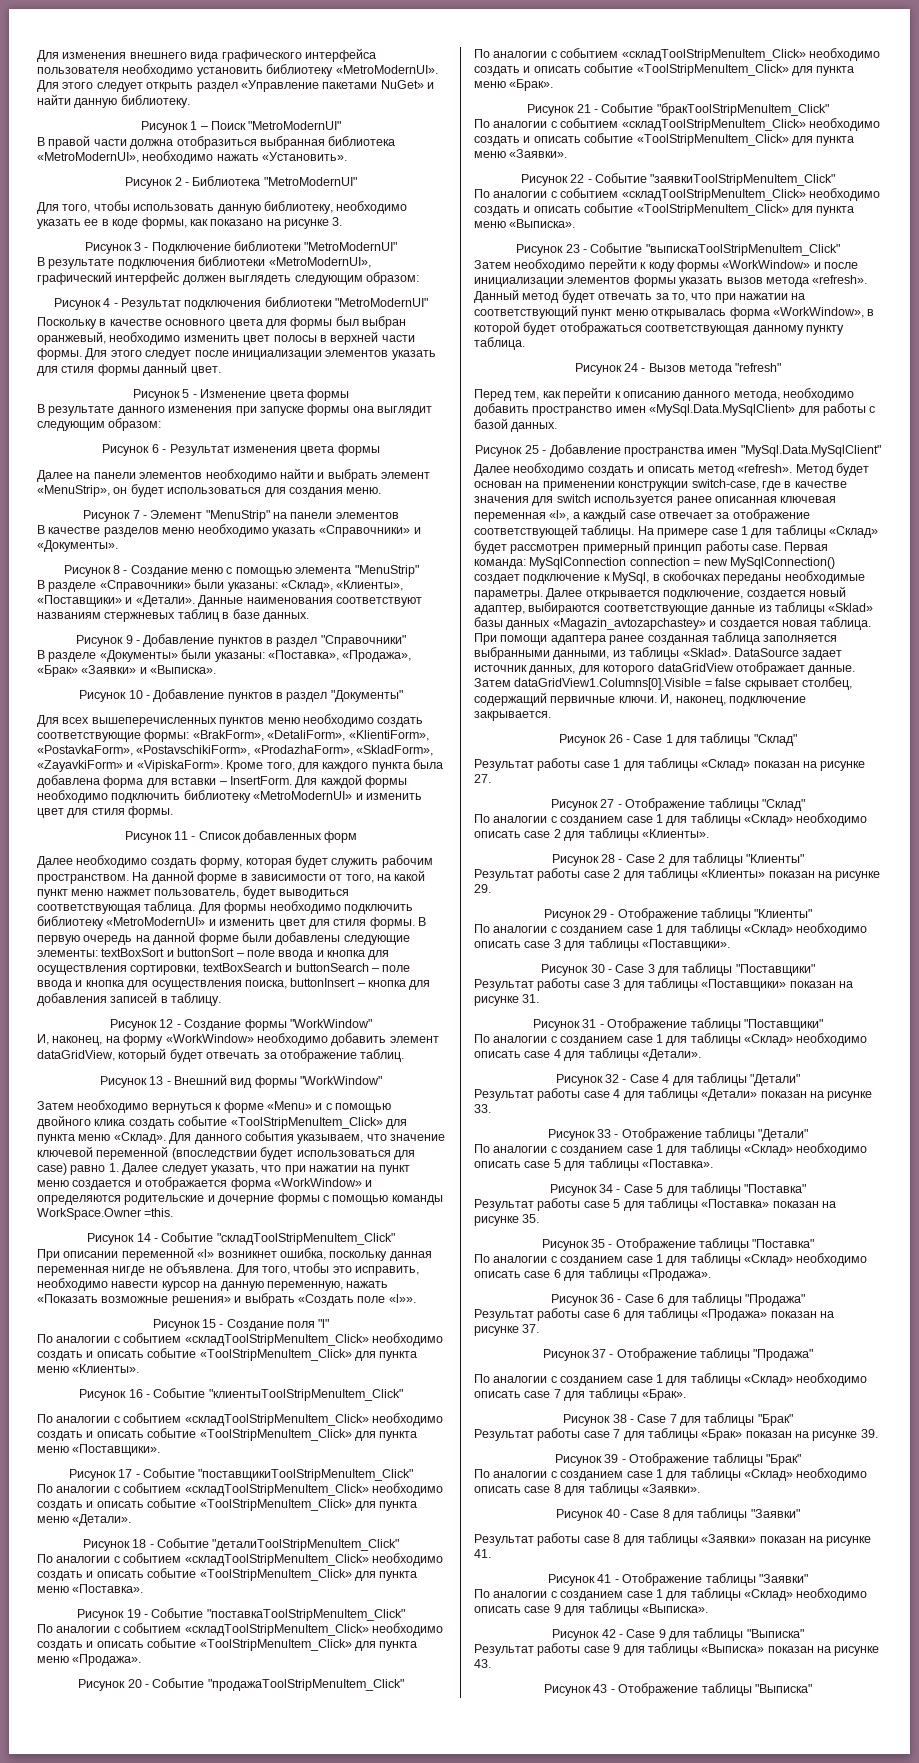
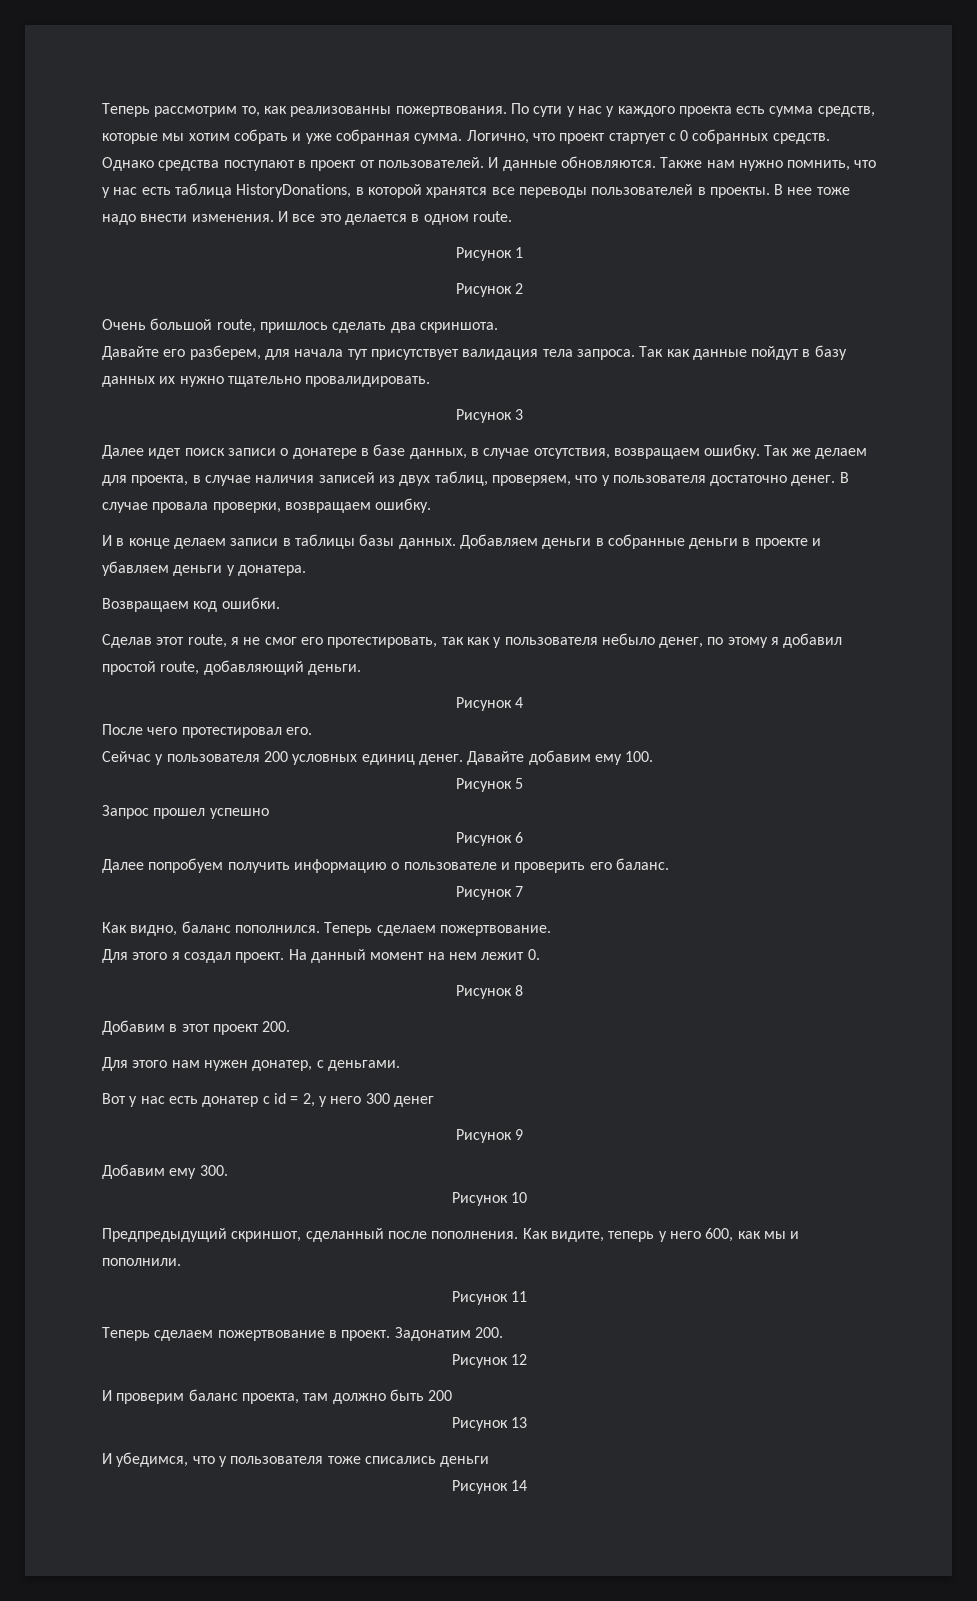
- Для изменения внешнего вида графического интерфейса пользователя необходимо установить библиотеку «MetroModernUI». Для этого следует открыть раздел «Управление пакетами NuGet» и найти данную библиотеку.
- Рисунок 1 – Поиск "MetroModernUI"
- В правой части должна отобразиться выбранная библиотека «MetroModernUI», необходимо нажать «Установить».
- Рисунок 2 - Библиотека "MetroModernUI"
- Для того, чтобы использовать данную библиотеку, необходимо указать ее в коде формы, как показано на рисунке 3.
- Рисунок 3 - Подключение библиотеки "MetroModernUI"
- В результате подключения библиотеки «MetroModernUI», графический интерфейс должен выглядеть следующим образом:
- Рисунок 4 - Результат подключения библиотеки "MetroModernUI"
- Поскольку в качестве основного цвета для формы был выбран оранжевый, необходимо изменить цвет полосы в верхней части формы. Для этого следует после инициализации элементов указать для стиля формы данный цвет.
- Рисунок 5 - Изменение цвета формы
- В результате данного изменения при запуске формы она выглядит следующим образом:
- Рисунок 6 - Результат изменения цвета формы
- Далее на панели элементов необходимо найти и выбрать элемент «MenuStrip», он будет использоваться для создания меню.
- Рисунок 7 - Элемент "MenuStrip" на панели элементов
- В качестве разделов меню необходимо указать «Справочники» и «Документы».
- Рисунок 8 - Создание меню с помощью элемента "MenuStrip"
- В разделе «Справочники» были указаны: «Склад», «Клиенты», «Поставщики» и «Детали». Данные наименования соответствуют названиям стержневых таблиц в базе данных.
- Рисунок 9 - Добавление пунктов в раздел "Справочники"
- В разделе «Документы» были указаны: «Поставка», «Продажа», «Брак» «Заявки» и «Выписка».
- Рисунок 10 - Добавление пунктов в раздел "Документы"
- Для всех вышеперечисленных пунктов меню необходимо создать соответствующие формы: «BrakForm», «DetaliForm», «KlientiForm», «PostavkaForm», «PostavschikiForm», «ProdazhaForm», «SkladForm», «ZayavkiForm» и «VipiskaForm». Кроме того, для каждого пункта была добавлена форма для вставки – InsertForm. Для каждой формы необходимо подключить библиотеку «MetroModernUI» и изменить цвет для стиля формы.
- Рисунок 11 - Список добавленных форм
- Далее необходимо создать форму, которая будет служить рабочим пространством. На данной форме в зависимости от того, на какой пункт меню нажмет пользователь, будет выводиться соответствующая таблица. Для формы необходимо подключить библиотеку «MetroModernUI» и изменить цвет для стиля формы. В первую очередь на данной форме были добавлены следующие элементы: textBoxSort и buttonSort – поле ввода и кнопка для осуществления сортировки, textBoxSearch и buttonSearch – поле ввода и кнопка для осуществления поиска, buttonInsert – кнопка для добавления записей в таблицу.
- Рисунок 12 - Создание формы "WorkWindow"
- И, наконец, на форму «WorkWindow» необходимо добавить элемент dataGridView, который будет отвечать за отображение таблиц.
- Рисунок 13 - Внешний вид формы "WorkWindow"
- Затем необходимо вернуться к форме «Menu» и с помощью двойного клика создать событие «ToolStripMenuItem_Click» для пункта меню «Склад». Для данного события указываем, что значение ключевой переменной (впоследствии будет использоваться для case) равно 1. Далее следует указать, что при нажатии на пункт меню создается и отображается форма «WorkWindow» и определяются родительские и дочерние формы с помощью команды WorkSpace.Owner =this.
- Рисунок 14 - Событие "складToolStripMenuItem_Click"
- При описании переменной «l» возникнет ошибка, поскольку данная переменная нигде не объявлена. Для того, чтобы это исправить, необходимо навести курсор на данную переменную, нажать «Показать возможные решения» и выбрать «Создать поле «l»».
- Рисунок 15 - Создание поля "l"
- По аналогии с событием «складToolStripMenuItem_Click» необходимо создать и описать событие «ToolStripMenuItem_Click» для пункта меню «Клиенты».
- Рисунок 16 - Событие "клиентыToolStripMenuItem_Click"
- По аналогии с событием «складToolStripMenuItem_Click» необходимо создать и описать событие «ToolStripMenuItem_Click» для пункта меню «Поставщики».
- Рисунок 17 - Событие "поставщикиToolStripMenuItem_Click"
- По аналогии с событием «складToolStripMenuItem_Click» необходимо создать и описать событие «ToolStripMenuItem_Click» для пункта меню «Детали».
- Рисунок 18 - Событие "деталиToolStripMenuItem_Click"
- По аналогии с событием «складToolStripMenuItem_Click» необходимо создать и описать событие «ToolStripMenuItem_Click» для пункта меню «Поставка».
- Рисунок 19 - Событие "поставкаToolStripMenuItem_Click"
- По аналогии с событием «складToolStripMenuItem_Click» необходимо создать и описать событие «ToolStripMenuItem_Click» для пункта меню «Продажа».
- Рисунок 20 - Событие "продажаToolStripMenuItem_Click"
- По аналогии с событием «складToolStripMenuItem_Click» необходимо создать и описать событие «ToolStripMenuItem_Click» для пункта меню «Брак».
- Рисунок 21 - Событие "бракToolStripMenuItem_Click"
- По аналогии с событием «складToolStripMenuItem_Click» необходимо создать и описать событие «ToolStripMenuItem_Click» для пункта меню «Заявки».
- Рисунок 22 - Событие "заявкиToolStripMenuItem_Click"
- По аналогии с событием «складToolStripMenuItem_Click» необходимо создать и описать событие «ToolStripMenuItem_Click» для пункта меню «Выписка».
- Рисунок 23 - Событие "выпискаToolStripMenuItem_Click"
- Затем необходимо перейти к коду формы «WorkWindow» и после инициализации элементов формы указать вызов метода «refresh». Данный метод будет отвечать за то, что при нажатии на соответствующий пункт меню открывалась форма «WorkWindow», в которой будет отображаться соответствующая данному пункту таблица.
- Рисунок 24 - Вызов метода "refresh"
- Перед тем, как перейти к описанию данного метода, необходимо добавить пространство имен «MySql.Data.MySqlClient» для работы с базой данных.
- Рисунок 25 - Добавление пространства имен "MySql.Data.MySqlClient"
- Далее необходимо создать и описать метод «refresh». Метод будет основан на применении конструкции switch-case, где в качестве значения для switch используется ранее описанная ключевая переменная «l», а каждый case отвечает за отображение соответствующей таблицы. На примере case 1 для таблицы «Склад» будет рассмотрен примерный принцип работы case. Первая команда: MySqlConnection connection = new MySqlConnection() создает подключение к MySql, в скобочках переданы необходимые параметры. Далее открывается подключение, создается новый адаптер, выбираются соответствующие данные из таблицы «Sklad» базы данных «Magazin_avtozapchastey» и создается новая таблица. При помощи адаптера ранее созданная таблица заполняется выбранными данными, из таблицы «Sklad». DataSource задает источник данных, для которого dataGridView отображает данные. Затем dataGridView1.Columns[0].Visible = false скрывает столбец, содержащий первичные ключи. И, наконец, подключение закрывается.
- Рисунок 26 - Case 1 для таблицы "Склад"
- Результат работы case 1 для таблицы «Склад» показан на рисунке 27.
- Рисунок 27 - Отображение таблицы "Склад"
- По аналогии с созданием case 1 для таблицы «Склад» необходимо описать case 2 для таблицы «Клиенты».
- Рисунок 28 - Case 2 для таблицы "Клиенты"
- Результат работы case 2 для таблицы «Клиенты» показан на рисунке 29.
- Рисунок 29 - Отображение таблицы "Клиенты"
- По аналогии с созданием case 1 для таблицы «Склад» необходимо описать case 3 для таблицы «Поставщики».
- Рисунок 30 - Case 3 для таблицы "Поставщики"
- Результат работы case 3 для таблицы «Поставщики» показан на рисунке 31.
- Рисунок 31 - Отображение таблицы "Поставщики"
- По аналогии с созданием case 1 для таблицы «Склад» необходимо описать case 4 для таблицы «Детали».
- Рисунок 32 - Case 4 для таблицы "Детали"
- Результат работы case 4 для таблицы «Детали» показан на рисунке 33.
- Рисунок 33 - Отображение таблицы "Детали"
- По аналогии с созданием case 1 для таблицы «Склад» необходимо описать case 5 для таблицы «Поставка».
- Рисунок 34 - Case 5 для таблицы "Поставка"
- Результат работы case 5 для таблицы «Поставка» показан на рисунке 35.
- Рисунок 35 - Отображение таблицы "Поставка"
- По аналогии с созданием case 1 для таблицы «Склад» необходимо описать case 6 для таблицы «Продажа».
- Рисунок 36 - Case 6 для таблицы "Продажа"
- Результат работы case 6 для таблицы «Продажа» показан на рисунке 37.
- Рисунок 37 - Отображение таблицы "Продажа"
- По аналогии с созданием case 1 для таблицы «Склад» необходимо описать case 7 для таблицы «Брак».
- Рисунок 38 - Case 7 для таблицы "Брак"
- Результат работы case 7 для таблицы «Брак» показан на рисунке 39.
- Рисунок 39 - Отображение таблицы "Брак"
- По аналогии с созданием case 1 для таблицы «Склад» необходимо описать case 8 для таблицы «Заявки».
- Рисунок 40 - Case 8 для таблицы "Заявки"
- Результат работы case 8 для таблицы «Заявки» показан на рисунке 41.
- Рисунок 41 - Отображение таблицы "Заявки"
- По аналогии с созданием case 1 для таблицы «Склад» необходимо описать case 9 для таблицы «Выписка».
- Рисунок 42 - Case 9 для таблицы "Выписка"
- Результат работы case 9 для таблицы «Выписка» показан на рисунке 43.
- Рисунок 43 - Отображение таблицы "Выписка"
+ Теперь рассмотрим то, как реализованны пожертвования. По сути у нас у каждого проекта есть сумма средств, которые мы хотим собрать и уже собранная сумма. Логично, что проект стартует с 0 собранных средств. Однако средства поступают в проект от пользователей. И данные обновляются. Также нам нужно помнить, что у нас есть таблица HistoryDonations, в которой хранятся все переводы пользователей в проекты. В нее тоже надо внести изменения. И все это делается в одном route.
+ Рисунок 1
+ Рисунок 2
+ Очень большой route, пришлось сделать два скриншота.
+ Давайте его разберем, для начала тут присутствует валидация тела запроса. Так как данные пойдут в базу данных их нужно тщательно провалидировать.
+ Рисунок 3
+ Далее идет поиск записи о донатере в базе данных, в случае отсутствия, возвращаем ошибку. Так же делаем для проекта, в случае наличия записей из двух таблиц, проверяем, что у пользователя достаточно денег. В случае провала проверки, возвращаем ошибку.
+ И в конце делаем записи в таблицы базы данных. Добавляем деньги в собранные деньги в проекте и убавляем деньги у донатера.
+ Возвращаем код ошибки.
+ Сделав этот route, я не смог его протестировать, так как у пользователя небыло денег, по этому я добавил простой route, добавляющий деньги.
+ Рисунок 4
+ После чего протестировал его.
+ Сейчас у пользователя 200 условных единиц денег. Давайте добавим ему 100.
+ Рисунок 5
+ Запрос прошел успешно
+ Рисунок 6
+ Далее попробуем получить информацию о пользователе и проверить его баланс.
+ Рисунок 7
+ Как видно, баланс пополнился. Теперь сделаем пожертвование.
+ Для этого я создал проект. На данный момент на нем лежит 0.
+ Рисунок 8
+ Добавим в этот проект 200.
+ Для этого нам нужен донатер, с деньгами.
+ Вот у нас есть донатер с id = 2, у него 300 денег
+ Рисунок 9
+ Добавим ему 300.
+ Рисунок 10
+ Предпредыдущий скриншот, сделанный после пополнения. Как видите, теперь у него 600, как мы и пополнили.
+ Рисунок 11
+ Теперь сделаем пожертвование в проект. Задонатим 200.
+ Рисунок 12
+ И проверим баланс проекта, там должно быть 200
+ Рисунок 13
+ И убедимся, что у пользователя тоже списались деньги
+ Рисунок 14

